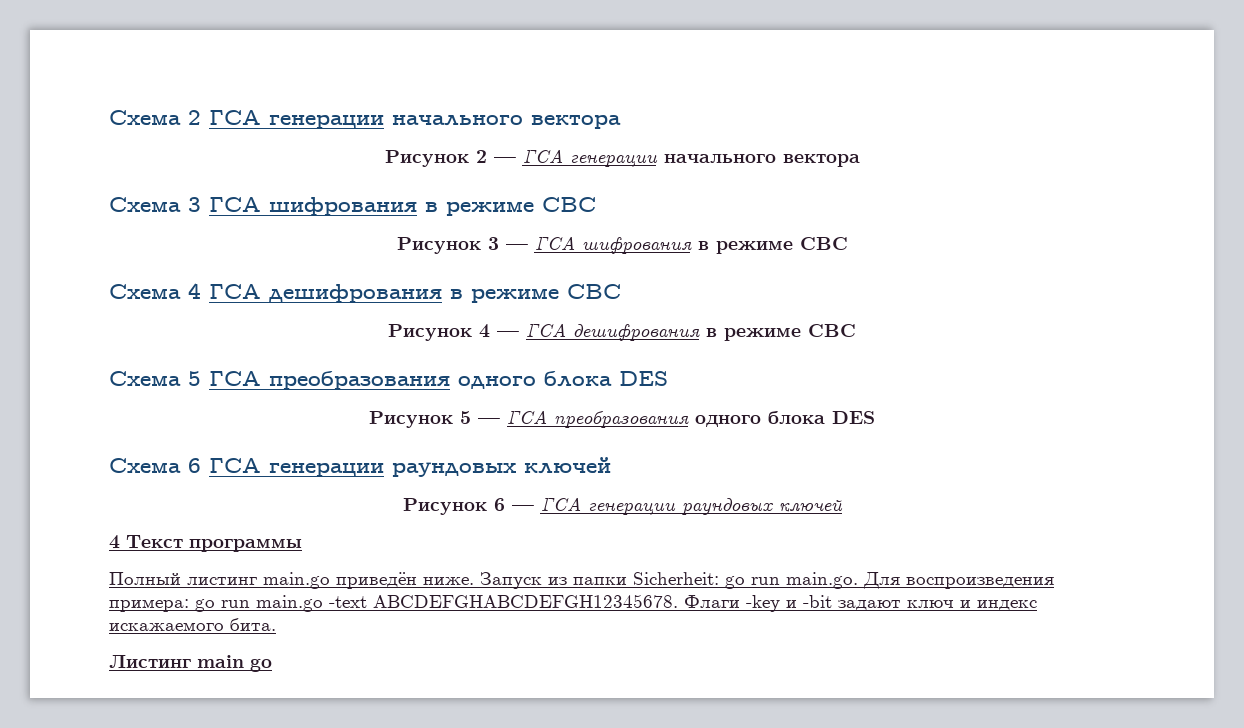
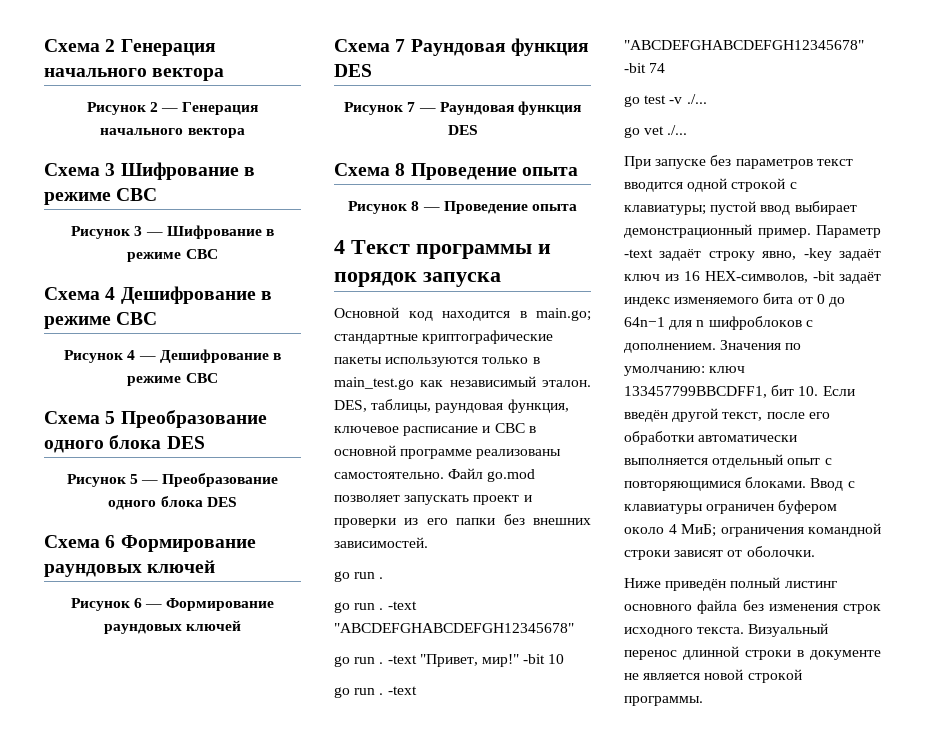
- Схема 2 ГСА генерации начального вектора
+ Схема 2 Генерация начального вектора
- Рисунок 2 — ГСА генерации начального вектора
+ Рисунок 2 — Генерация начального вектора
- Схема 3 ГСА шифрования в режиме CBC
+ Схема 3 Шифрование в режиме CBC
- Рисунок 3 — ГСА шифрования в режиме CBC
+ Рисунок 3 — Шифрование в режиме CBC
- Схема 4 ГСА дешифрования в режиме CBC
+ Схема 4 Дешифрование в режиме CBC
- Рисунок 4 — ГСА дешифрования в режиме CBC
+ Рисунок 4 — Дешифрование в режиме CBC
- Схема 5 ГСА преобразования одного блока DES
+ Схема 5 Преобразование одного блока DES
- Рисунок 5 — ГСА преобразования одного блока DES
+ Рисунок 5 — Преобразование одного блока DES
- Схема 6 ГСА генерации раундовых ключей
+ Схема 6 Формирование раундовых ключей
- Рисунок 6 — ГСА генерации раундовых ключей
- 4 Текст программы
- Полный листинг main.go приведён ниже. Запуск из папки Sicherheit: go run main.go. Для воспроизведения примера: go run main.go -text ABCDEFGHABCDEFGH12345678. Флаги -key и -bit задают ключ и индекс искажаемого бита.
- Листинг main go
+ Рисунок 6 — Формирование раундовых ключей
+ Схема 7 Раундовая функция DES
+ Рисунок 7 — Раундовая функция DES
+ Схема 8 Проведение опыта
+ Рисунок 8 — Проведение опыта
+ 4 Текст программы и порядок запуска
+ Основной код находится в main.go; стандартные криптографические пакеты используются только в main_test.go как независимый эталон. DES, таблицы, раундовая функция, ключевое расписание и CBC в основной программе реализованы самостоятельно. Файл go.mod позволяет запускать проект и проверки из его папки без внешних зависимостей.
+ go run .
+ go run . -text "ABCDEFGHABCDEFGH12345678"
+ go run . -text "Привет, мир!" -bit 10
+ go run . -text "ABCDEFGHABCDEFGH12345678" -bit 74
+ go test -v ./...
+ go vet ./...
+ При запуске без параметров текст вводится одной строкой с клавиатуры; пустой ввод выбирает демонстрационный пример. Параметр -text задаёт строку явно, -key задаёт ключ из 16 HEX-символов, -bit задаёт индекс изменяемого бита от 0 до 64n−1 для n шифроблоков с дополнением. Значения по умолчанию: ключ 133457799BBCDFF1, бит 10. Если введён другой текст, после его обработки автоматически выполняется отдельный опыт с повторяющимися блоками. Ввод с клавиатуры ограничен буфером около 4 МиБ; ограничения командной строки зависят от оболочки.
+ Ниже приведён полный листинг основного файла без изменения строк исходного текста. Визуальный перенос длинной строки в документе не является новой строкой программы.

